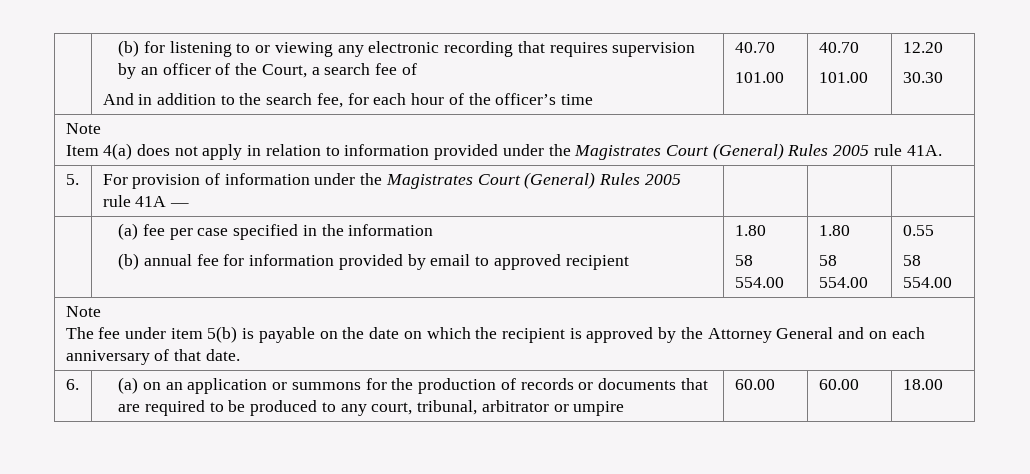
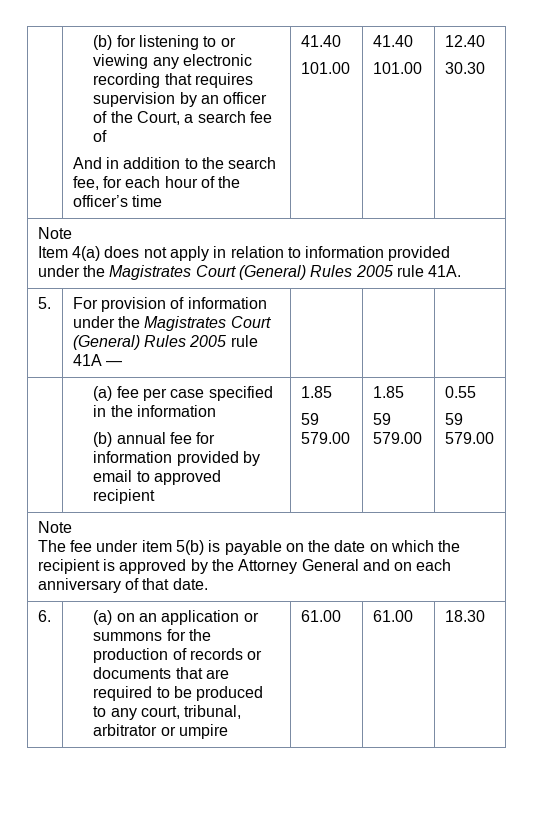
- And in addition to the search fee, for each hour of the officer’s time | 40.70
- 101.00 | 40.70
- 101.00 | 12.20
+ And in addition to the search fee, for each hour of the officer’s time | 41.40
+ 101.00 | 41.40
+ 101.00 | 12.40
  | (a) fee per case specified in the information
- (b) annual fee for information provided by email to approved recipient | 1.80
- 58 554.00 | 1.80
- 58 554.00 | 0.55
- 58 554.00
+ (b) annual fee for information provided by email to approved recipient | 1.85
+ 59 579.00 | 1.85
+ 59 579.00 | 0.55
+ 59 579.00
- 6. | (a) on an application or summons for the production of records or documents that are required to be produced to any court, tribunal, arbitrator or umpire | 60.00 | 60.00 | 18.00
+ 6. | (a) on an application or summons for the production of records or documents that are required to be produced to any court, tribunal, arbitrator or umpire | 61.00 | 61.00 | 18.30

